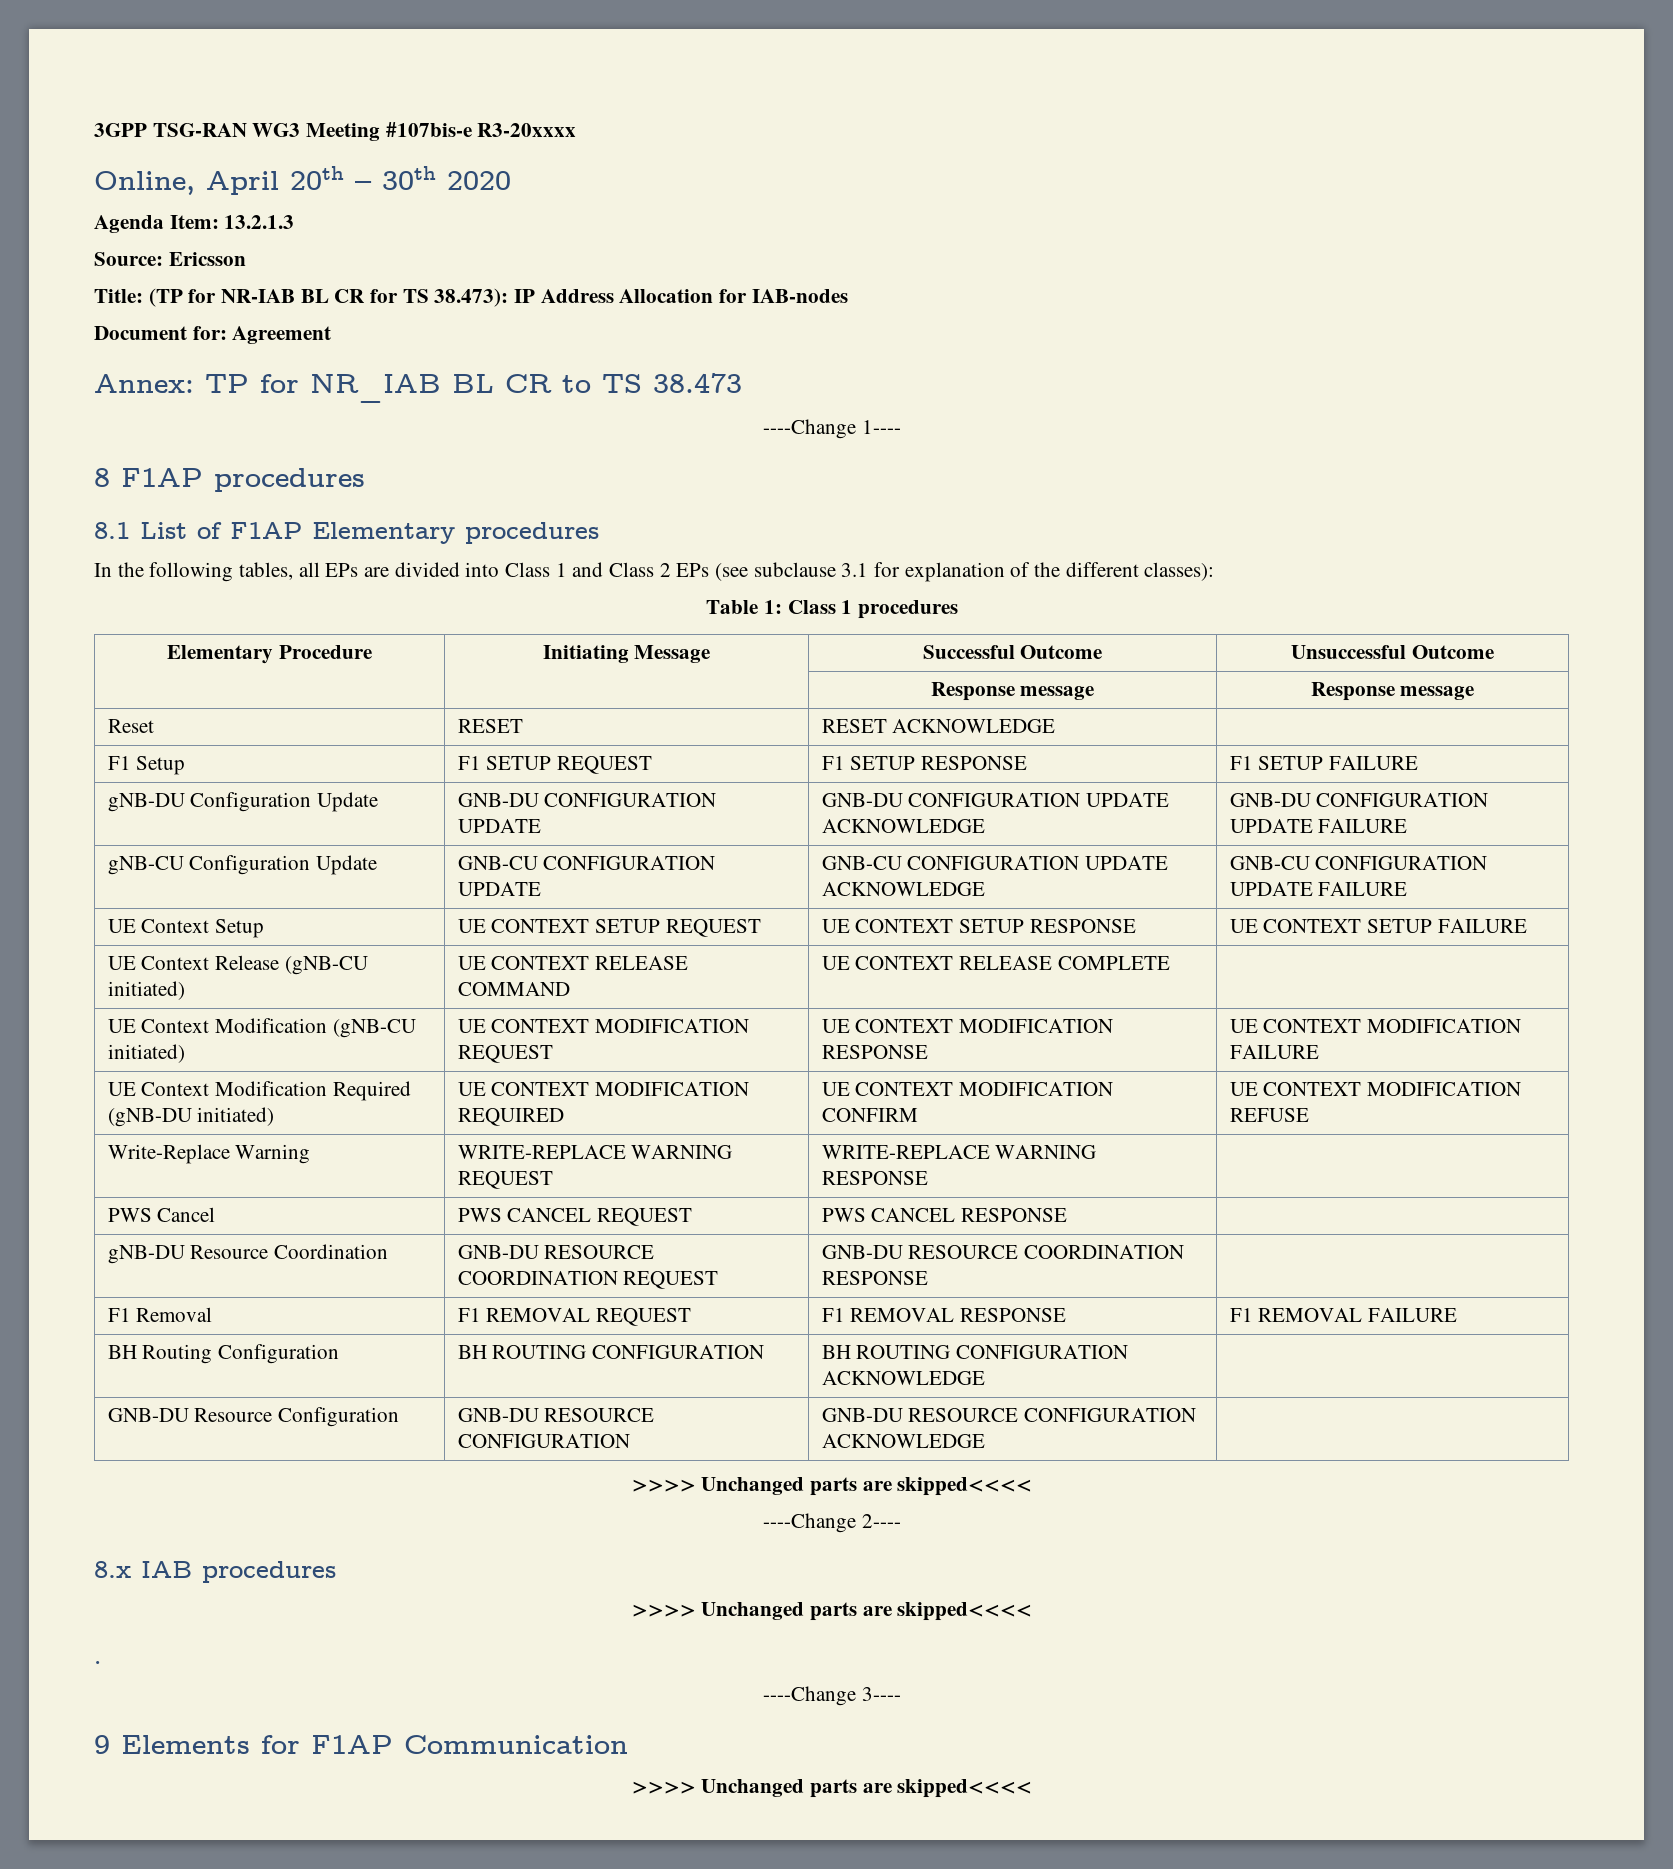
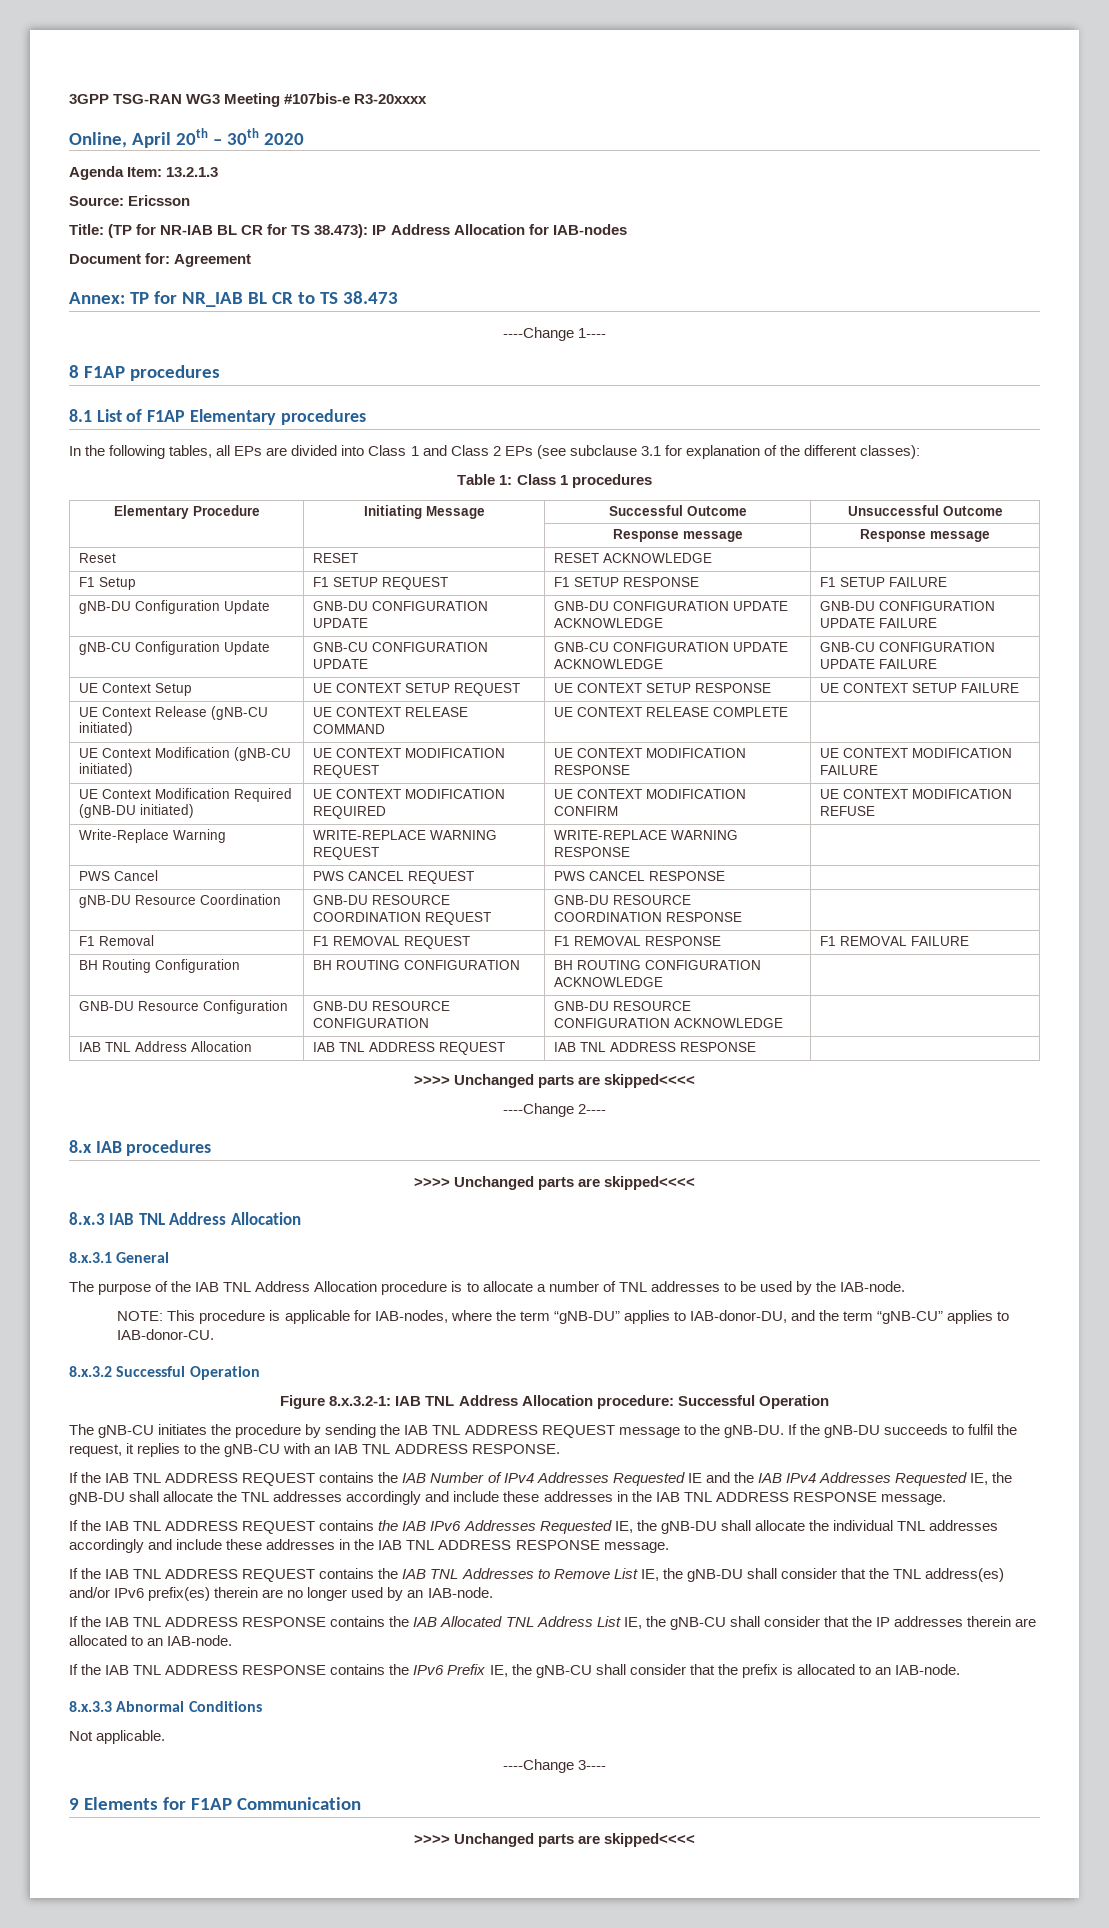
+ IAB TNL Address Allocation | IAB TNL ADDRESS REQUEST | IAB TNL ADDRESS RESPONSE |
- .
+ 8.x.3 IAB TNL Address Allocation
+ 8.x.3.1 General
+ The purpose of the IAB TNL Address Allocation procedure is to allocate a number of TNL addresses to be used by the IAB-node.
+ NOTE: This procedure is applicable for IAB-nodes, where the term “gNB-DU” applies to IAB-donor-DU, and the term “gNB-CU” applies to IAB-donor-CU.
+ 8.x.3.2 Successful Operation
+ Figure 8.x.3.2-1: IAB TNL Address Allocation procedure: Successful Operation
+ The gNB-CU initiates the procedure by sending the IAB TNL ADDRESS REQUEST message to the gNB-DU. If the gNB-DU succeeds to fulfil the request, it replies to the gNB-CU with an IAB TNL ADDRESS RESPONSE.
+ If the IAB TNL ADDRESS REQUEST contains the IAB Number of IPv4 Addresses Requested IE and the IAB IPv4 Addresses Requested IE, the gNB-DU shall allocate the TNL addresses accordingly and include these addresses in the IAB TNL ADDRESS RESPONSE message.
+ If the IAB TNL ADDRESS REQUEST contains the IAB IPv6 Addresses Requested IE, the gNB-DU shall allocate the individual TNL addresses accordingly and include these addresses in the IAB TNL ADDRESS RESPONSE message.
+ If the IAB TNL ADDRESS REQUEST contains the IAB TNL Addresses to Remove List IE, the gNB-DU shall consider that the TNL address(es) and/or IPv6 prefix(es) therein are no longer used by an IAB-node.
+ If the IAB TNL ADDRESS RESPONSE contains the IAB Allocated TNL Address List IE, the gNB-CU shall consider that the IP addresses therein are allocated to an IAB-node.
+ If the IAB TNL ADDRESS RESPONSE contains the IPv6 Prefix IE, the gNB-CU shall consider that the prefix is allocated to an IAB-node.
+ 8.x.3.3 Abnormal Conditions
+ Not applicable.

